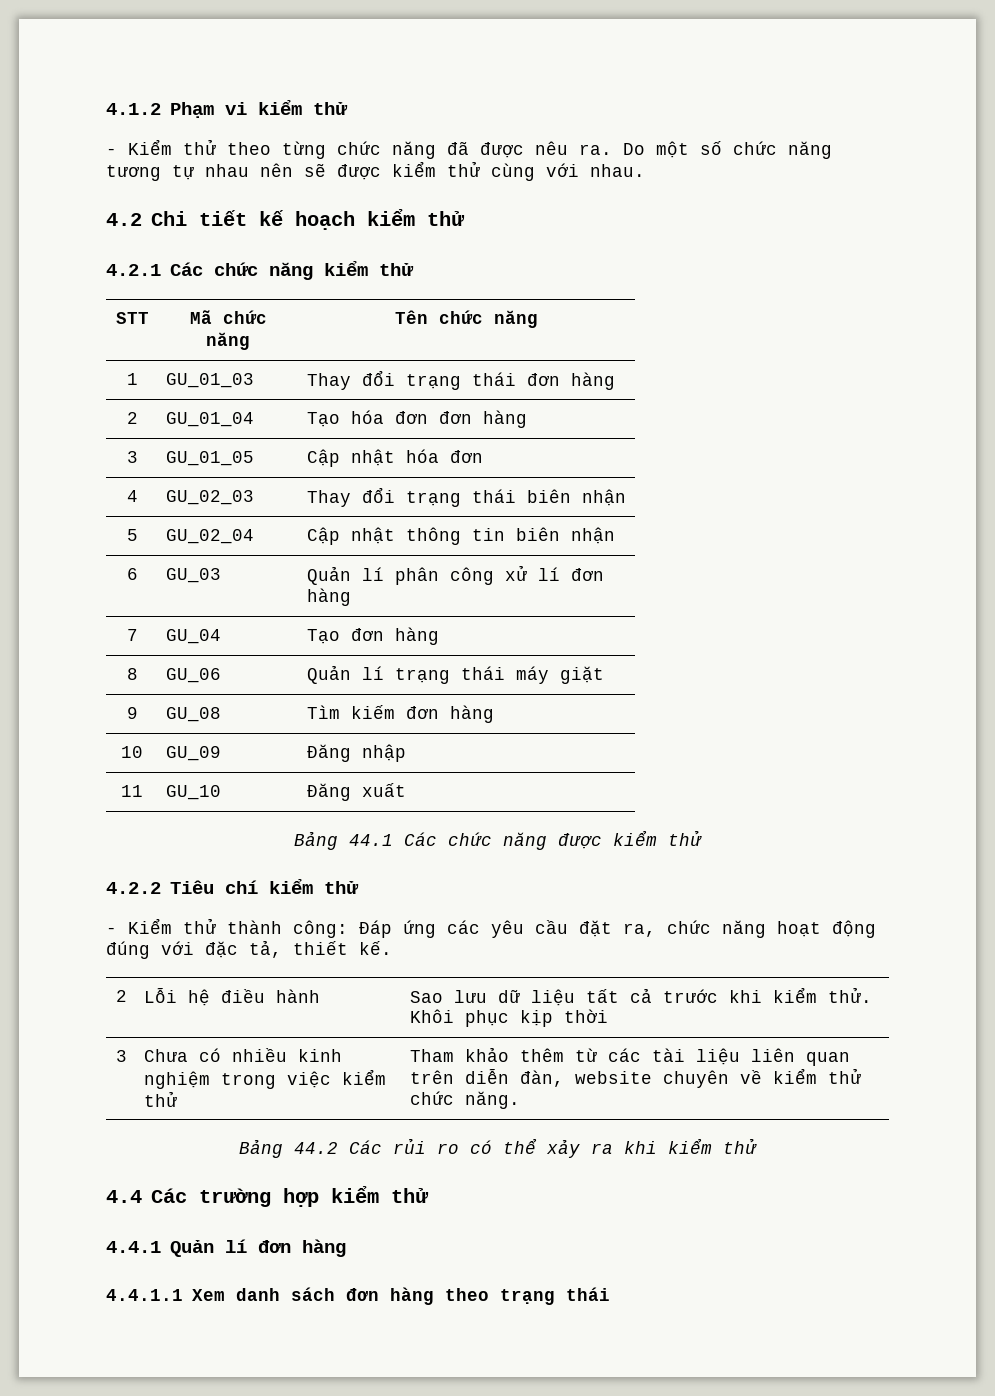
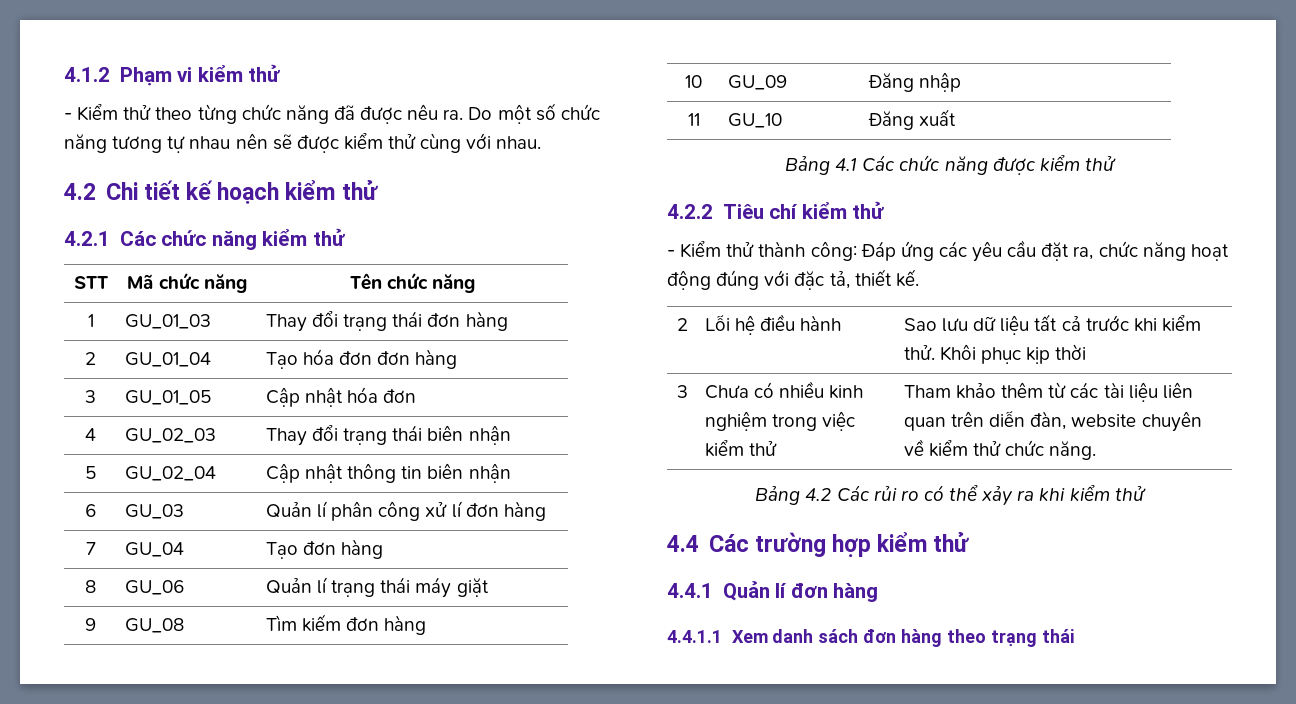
- Bảng 44.1 Các chức năng được kiểm thử
+ Bảng 4.1 Các chức năng được kiểm thử
- Bảng 44.2 Các rủi ro có thể xảy ra khi kiểm thử
+ Bảng 4.2 Các rủi ro có thể xảy ra khi kiểm thử

